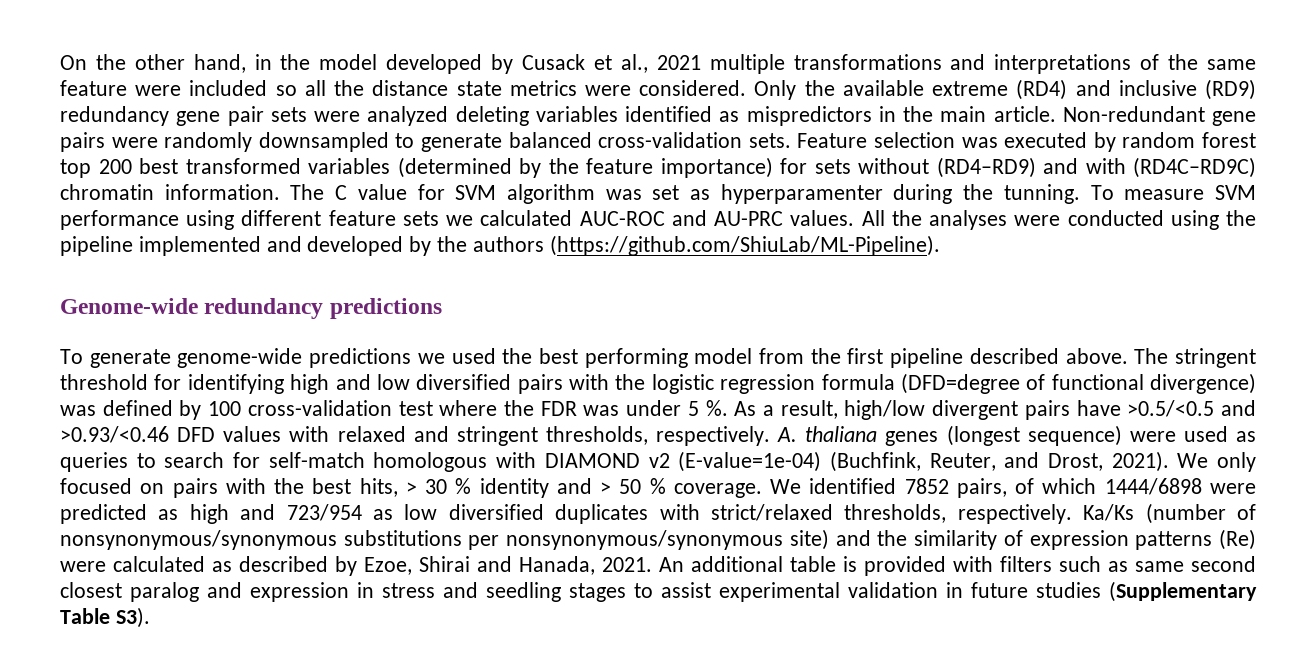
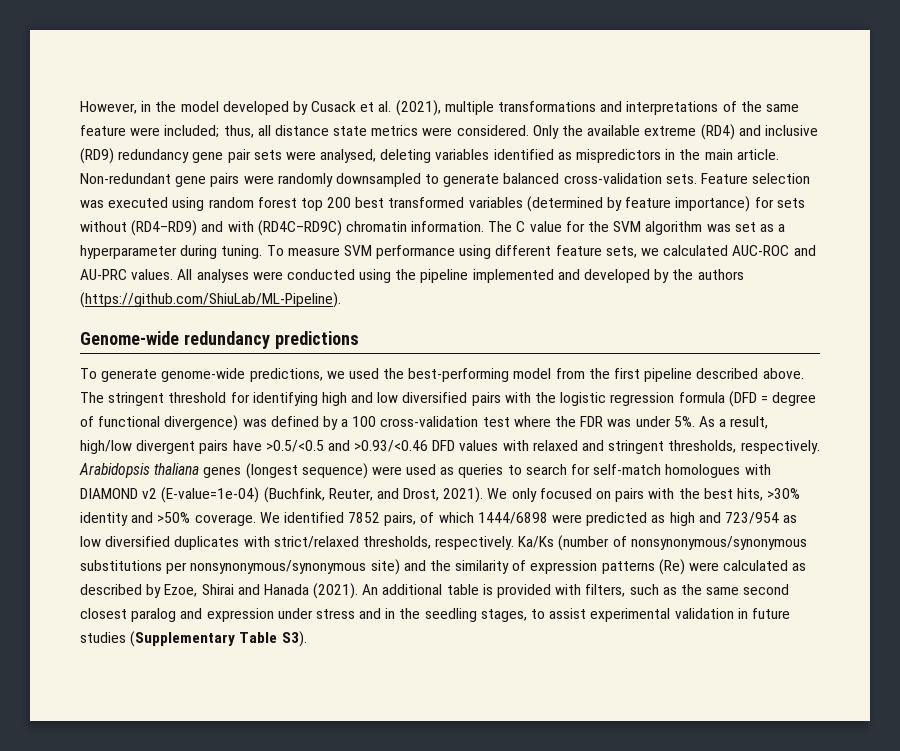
- On the other hand, in the model developed by Cusack et al., 2021 multiple transformations and interpretations of the same feature were included so all the distance state metrics were considered.
+ However, in the model developed by Cusack et al. (2021), multiple transformations and interpretations of the same feature were included; thus, all distance state metrics were considered.
- Only the available extreme (RD4) and inclusive (RD9) redundancy gene pair sets were analyzed deleting variables identified as mispredictors in the main article.
+ Only the available extreme (RD4) and inclusive (RD9) redundancy gene pair sets were analysed, deleting variables identified as mispredictors in the main article.
- Feature selection was executed by random forest top 200 best transformed variables (determined by the feature importance) for sets without (RD4–RD9) and with (RD4C–RD9C) chromatin information.
+ Feature selection was executed using random forest top 200 best transformed variables (determined by feature importance) for sets without (RD4–RD9) and with (RD4C–RD9C) chromatin information.
- The C value for SVM algorithm was set as hyperparamenter during the tunning.
+ The C value for the SVM algorithm was set as a hyperparameter during tuning.
- To measure SVM performance using different feature sets we calculated AUC-ROC and AU-PRC values.
+ To measure SVM performance using different feature sets, we calculated AUC-ROC and AU-PRC values.
- All the analyses were conducted using the pipeline implemented and developed by the authors (https://github.com/ShiuLab/ML-Pipeline).
+ All analyses were conducted using the pipeline implemented and developed by the authors (https://github.com/ShiuLab/ML-Pipeline).
- To generate genome-wide predictions we used the best performing model from the first pipeline described above.
+ To generate genome-wide predictions, we used the best-performing model from the first pipeline described above.
- The stringent threshold for identifying high and low diversified pairs with the logistic regression formula (DFD=degree of functional divergence) was defined by 100 cross-validation test where the FDR was under 5 %.
+ The stringent threshold for identifying high and low diversified pairs with the logistic regression formula (DFD = degree of functional divergence) was defined by a 100 cross-validation test where the FDR was under 5%.
- A. thaliana genes (longest sequence) were used as queries to search for self-match homologous with DIAMOND v2 (E-value=1e-04) (Buchfink, Reuter, and Drost, 2021).
+ Arabidopsis thaliana genes (longest sequence) were used as queries to search for self-match homologues with DIAMOND v2 (E-value=1e-04) (Buchfink, Reuter, and Drost, 2021).
- We only focused on pairs with the best hits, > 30 % identity and > 50 % coverage.
+ We only focused on pairs with the best hits, >30% identity and >50% coverage.
- Ka/Ks (number of nonsynonymous/synonymous substitutions per nonsynonymous/synonymous site) and the similarity of expression patterns (Re) were calculated as described by Ezoe, Shirai and Hanada, 2021.
+ Ka/Ks (number of nonsynonymous/synonymous substitutions per nonsynonymous/synonymous site) and the similarity of expression patterns (Re) were calculated as described by Ezoe, Shirai and Hanada (2021).
- An additional table is provided with filters such as same second closest paralog and expression in stress and seedling stages to assist experimental validation in future studies (Supplementary Table S3).
+ An additional table is provided with filters, such as the same second closest paralog and expression under stress and in the seedling stages, to assist experimental validation in future studies (Supplementary Table S3).

